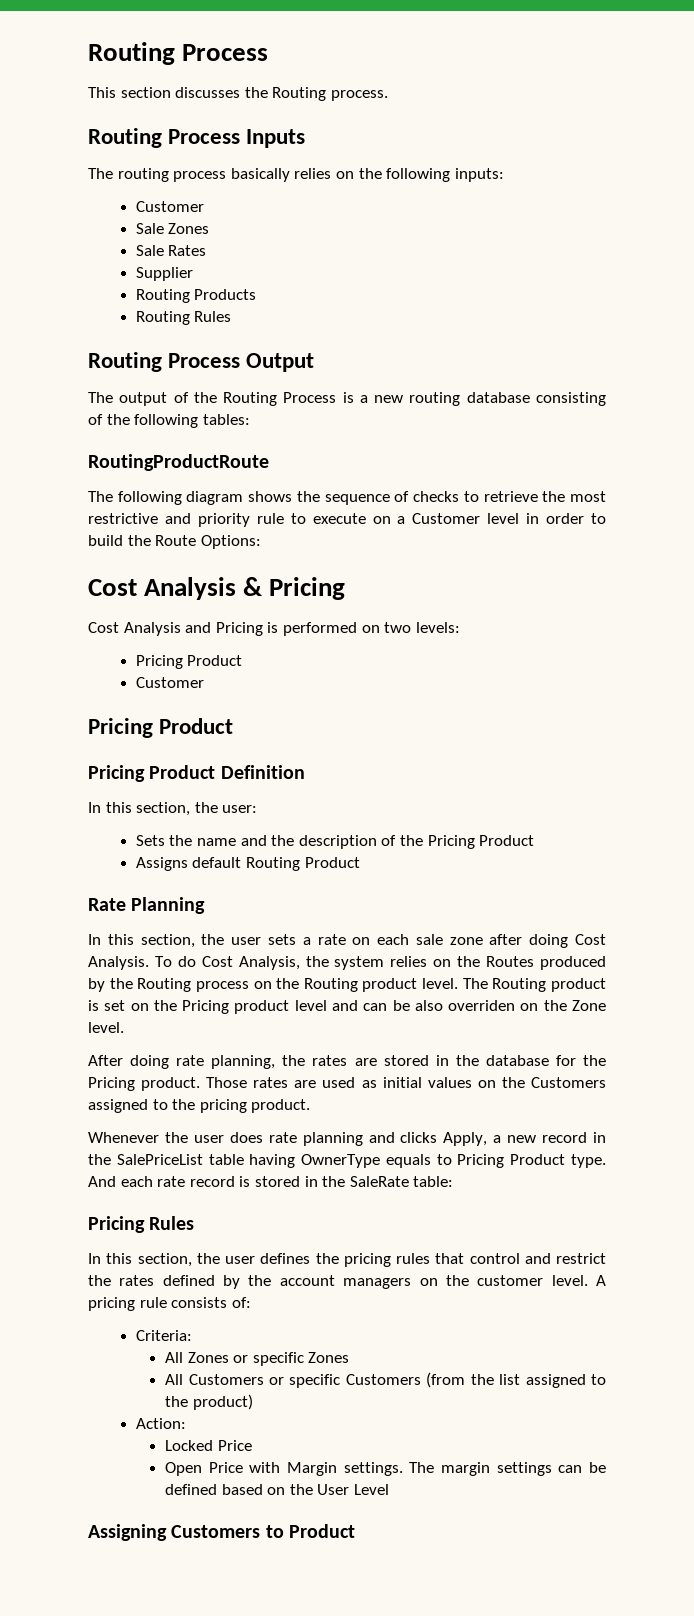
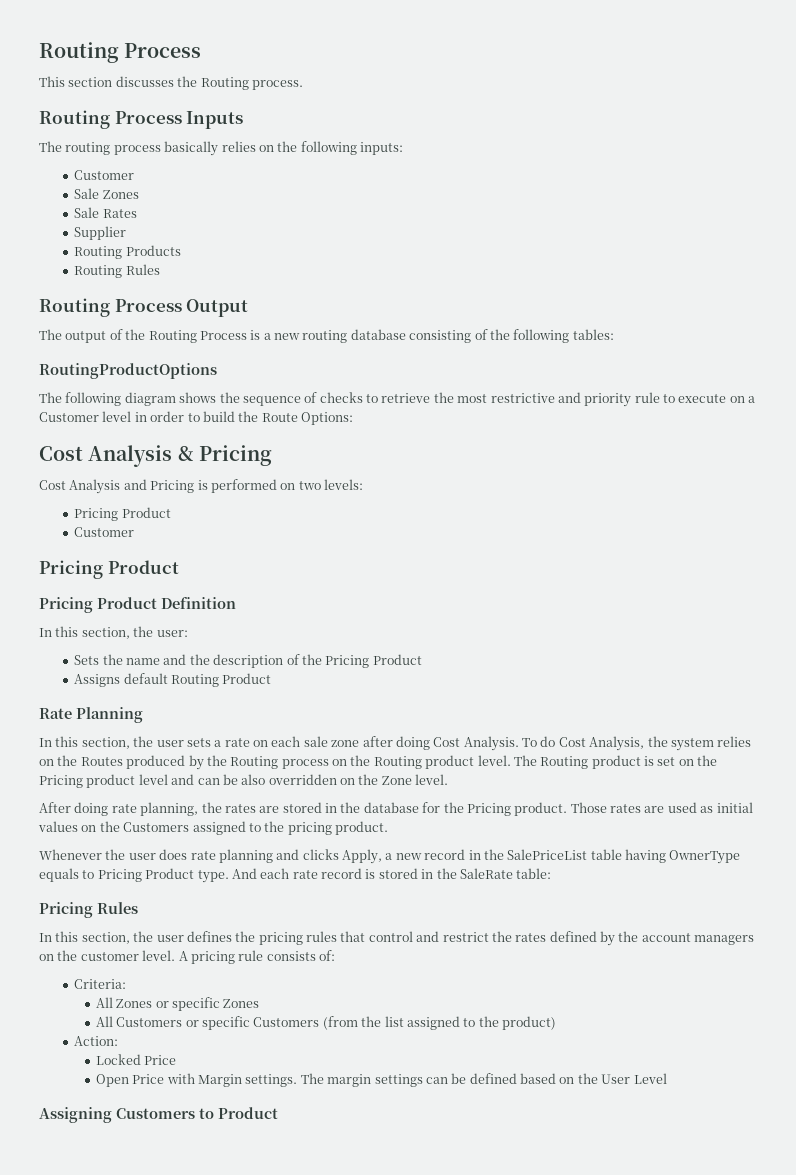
- RoutingProductRoute
+ RoutingProductOptions
- The Routing product is set on the Pricing product level and can be also overriden on the Zone level.
+ The Routing product is set on the Pricing product level and can be also overridden on the Zone level.

